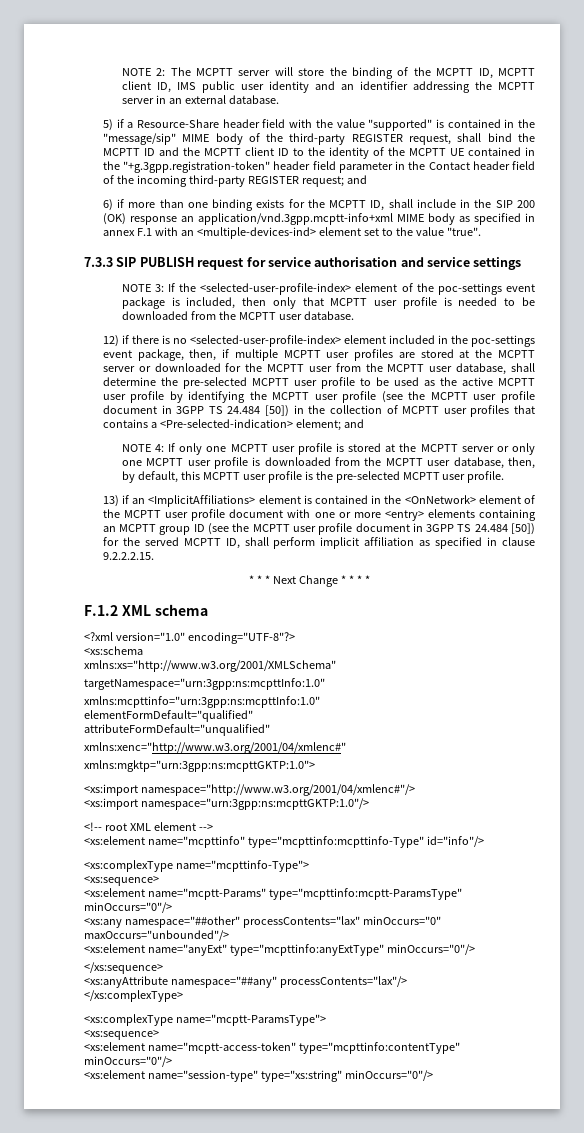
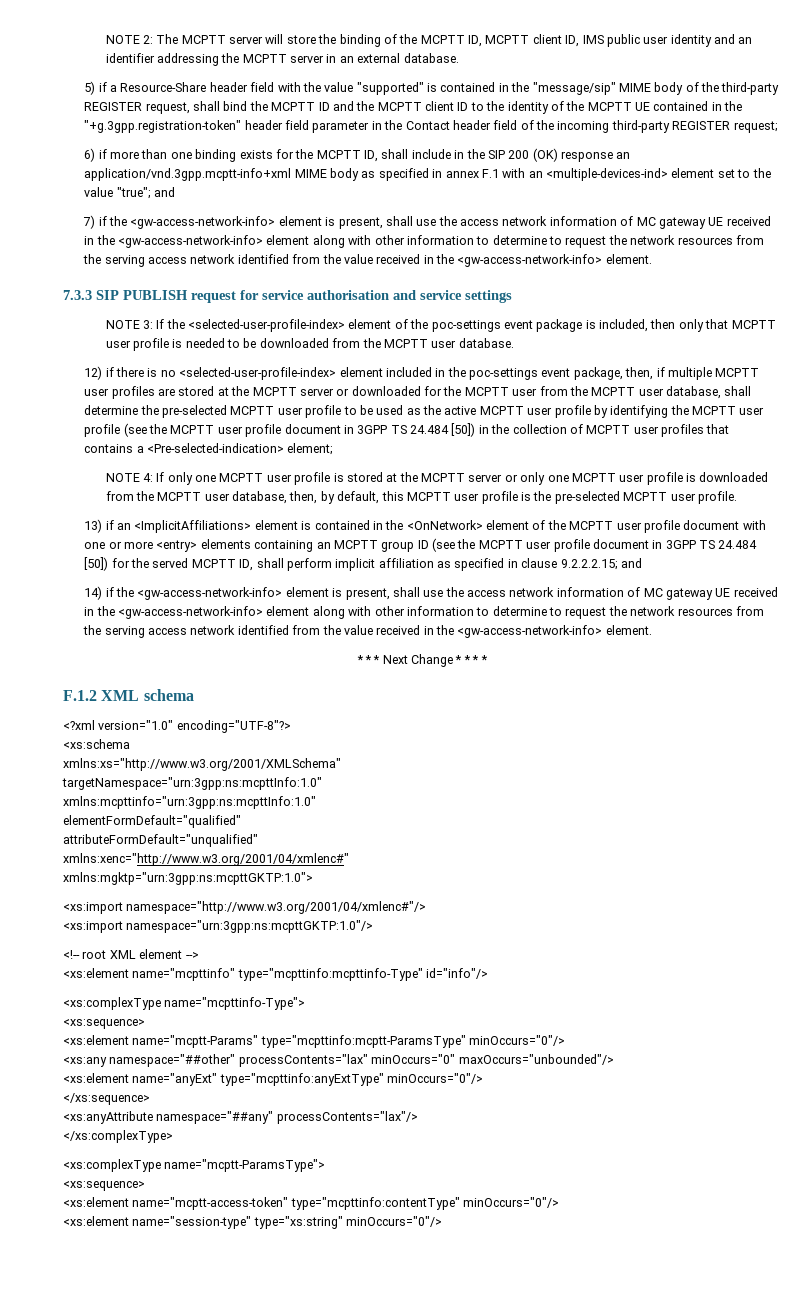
- 5) if a Resource-Share header field with the value "supported" is contained in the "message/sip" MIME body of the third-party REGISTER request, shall bind the MCPTT ID and the MCPTT client ID to the identity of the MCPTT UE contained in the "+g.3gpp.registration-token" header field parameter in the Contact header field of the incoming third-party REGISTER request; and
+ 5) if a Resource-Share header field with the value "supported" is contained in the "message/sip" MIME body of the third-party REGISTER request, shall bind the MCPTT ID and the MCPTT client ID to the identity of the MCPTT UE contained in the "+g.3gpp.registration-token" header field parameter in the Contact header field of the incoming third-party REGISTER request;
- 6) if more than one binding exists for the MCPTT ID, shall include in the SIP 200 (OK) response an application/vnd.3gpp.mcptt-info+xml MIME body as specified in annex F.1 with an <multiple-devices-ind> element set to the value "true".
+ 6) if more than one binding exists for the MCPTT ID, shall include in the SIP 200 (OK) response an application/vnd.3gpp.mcptt-info+xml MIME body as specified in annex F.1 with an <multiple-devices-ind> element set to the value "true"; and
+ 7) if the <gw-access-network-info> element is present, shall use the access network information of MC gateway UE received in the <gw-access-network-info> element along with other information to determine to request the network resources from the serving access network identified from the value received in the <gw-access-network-info> element.
- 12) if there is no <selected-user-profile-index> element included in the poc-settings event package, then, if multiple MCPTT user profiles are stored at the MCPTT server or downloaded for the MCPTT user from the MCPTT user database, shall determine the pre-selected MCPTT user profile to be used as the active MCPTT user profile by identifying the MCPTT user profile (see the MCPTT user profile document in 3GPP TS 24.484 [50]) in the collection of MCPTT user profiles that contains a <Pre-selected-indication> element; and
+ 12) if there is no <selected-user-profile-index> element included in the poc-settings event package, then, if multiple MCPTT user profiles are stored at the MCPTT server or downloaded for the MCPTT user from the MCPTT user database, shall determine the pre-selected MCPTT user profile to be used as the active MCPTT user profile by identifying the MCPTT user profile (see the MCPTT user profile document in 3GPP TS 24.484 [50]) in the collection of MCPTT user profiles that contains a <Pre-selected-indication> element;
- 13) if an <ImplicitAffiliations> element is contained in the <OnNetwork> element of the MCPTT user profile document with one or more <entry> elements containing an MCPTT group ID (see the MCPTT user profile document in 3GPP TS 24.484 [50]) for the served MCPTT ID, shall perform implicit affiliation as specified in clause 9.2.2.2.15.
+ 13) if an <ImplicitAffiliations> element is contained in the <OnNetwork> element of the MCPTT user profile document with one or more <entry> elements containing an MCPTT group ID (see the MCPTT user profile document in 3GPP TS 24.484 [50]) for the served MCPTT ID, shall perform implicit affiliation as specified in clause 9.2.2.2.15; and
+ 14) if the <gw-access-network-info> element is present, shall use the access network information of MC gateway UE received in the <gw-access-network-info> element along with other information to determine to request the network resources from the serving access network identified from the value received in the <gw-access-network-info> element.

